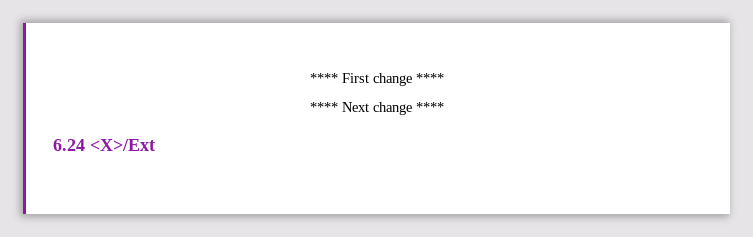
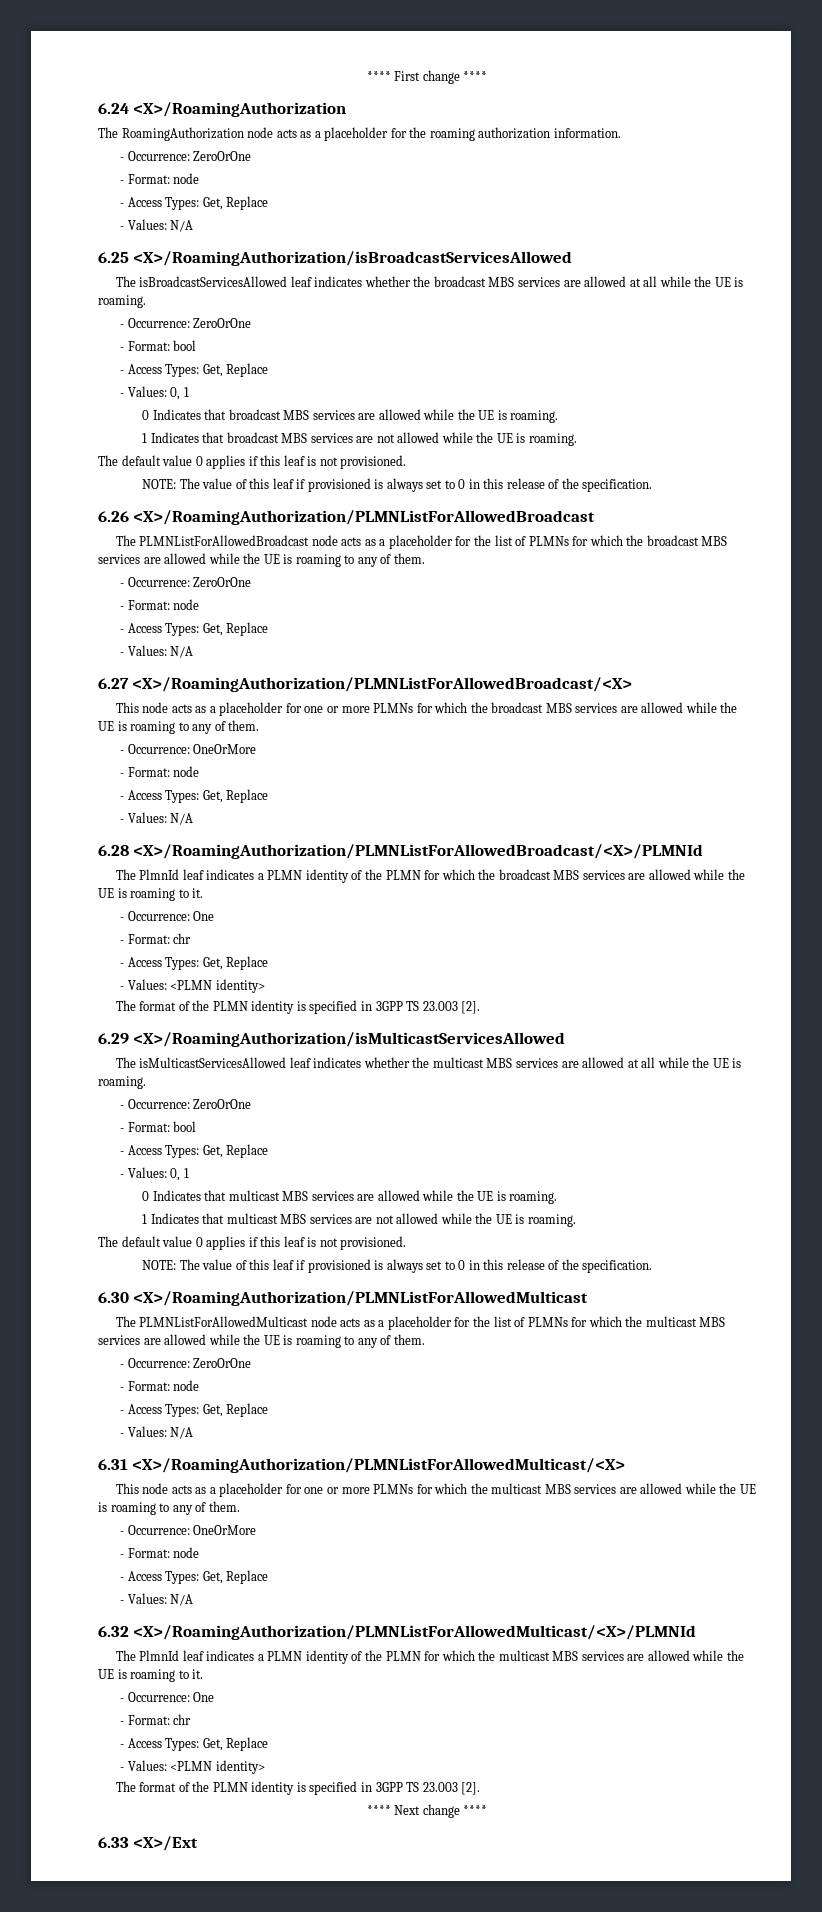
+ 6.24 <X>/RoamingAuthorization
+ The RoamingAuthorization node acts as a placeholder for the roaming authorization information.
+ - Occurrence: ZeroOrOne
+ - Format: node
+ - Access Types: Get, Replace
+ - Values: N/A
+ 6.25 <X>/RoamingAuthorization/isBroadcastServicesAllowed
+ The isBroadcastServicesAllowed leaf indicates whether the broadcast MBS services are allowed at all while the UE is roaming.
+ - Occurrence: ZeroOrOne
+ - Format: bool
+ - Access Types: Get, Replace
+ - Values: 0, 1
+ 0 Indicates that broadcast MBS services are allowed while the UE is roaming.
+ 1 Indicates that broadcast MBS services are not allowed while the UE is roaming.
+ The default value 0 applies if this leaf is not provisioned.
+ NOTE: The value of this leaf if provisioned is always set to 0 in this release of the specification.
+ 6.26 <X>/RoamingAuthorization/PLMNListForAllowedBroadcast
+ The PLMNListForAllowedBroadcast node acts as a placeholder for the list of PLMNs for which the broadcast MBS services are allowed while the UE is roaming to any of them.
+ - Occurrence: ZeroOrOne
+ - Format: node
+ - Access Types: Get, Replace
+ - Values: N/A
+ 6.27 <X>/RoamingAuthorization/PLMNListForAllowedBroadcast/<X>
+ This node acts as a placeholder for one or more PLMNs for which the broadcast MBS services are allowed while the UE is roaming to any of them.
+ - Occurrence: OneOrMore
+ - Format: node
+ - Access Types: Get, Replace
+ - Values: N/A
+ 6.28 <X>/RoamingAuthorization/PLMNListForAllowedBroadcast/<X>/PLMNId
+ The PlmnId leaf indicates a PLMN identity of the PLMN for which the broadcast MBS services are allowed while the UE is roaming to it.
+ - Occurrence: One
+ - Format: chr
+ - Access Types: Get, Replace
+ - Values: <PLMN identity>
+ The format of the PLMN identity is specified in 3GPP TS 23.003 [2].
+ 6.29 <X>/RoamingAuthorization/isMulticastServicesAllowed
+ The isMulticastServicesAllowed leaf indicates whether the multicast MBS services are allowed at all while the UE is roaming.
+ - Occurrence: ZeroOrOne
+ - Format: bool
+ - Access Types: Get, Replace
+ - Values: 0, 1
+ 0 Indicates that multicast MBS services are allowed while the UE is roaming.
+ 1 Indicates that multicast MBS services are not allowed while the UE is roaming.
+ The default value 0 applies if this leaf is not provisioned.
+ NOTE: The value of this leaf if provisioned is always set to 0 in this release of the specification.
+ 6.30 <X>/RoamingAuthorization/PLMNListForAllowedMulticast
+ The PLMNListForAllowedMulticast node acts as a placeholder for the list of PLMNs for which the multicast MBS services are allowed while the UE is roaming to any of them.
+ - Occurrence: ZeroOrOne
+ - Format: node
+ - Access Types: Get, Replace
+ - Values: N/A
+ 6.31 <X>/RoamingAuthorization/PLMNListForAllowedMulticast/<X>
+ This node acts as a placeholder for one or more PLMNs for which the multicast MBS services are allowed while the UE is roaming to any of them.
+ - Occurrence: OneOrMore
+ - Format: node
+ - Access Types: Get, Replace
+ - Values: N/A
+ 6.32 <X>/RoamingAuthorization/PLMNListForAllowedMulticast/<X>/PLMNId
+ The PlmnId leaf indicates a PLMN identity of the PLMN for which the multicast MBS services are allowed while the UE is roaming to it.
+ - Occurrence: One
+ - Format: chr
+ - Access Types: Get, Replace
+ - Values: <PLMN identity>
+ The format of the PLMN identity is specified in 3GPP TS 23.003 [2].
- 6.24 <X>/Ext
+ 6.33 <X>/Ext

